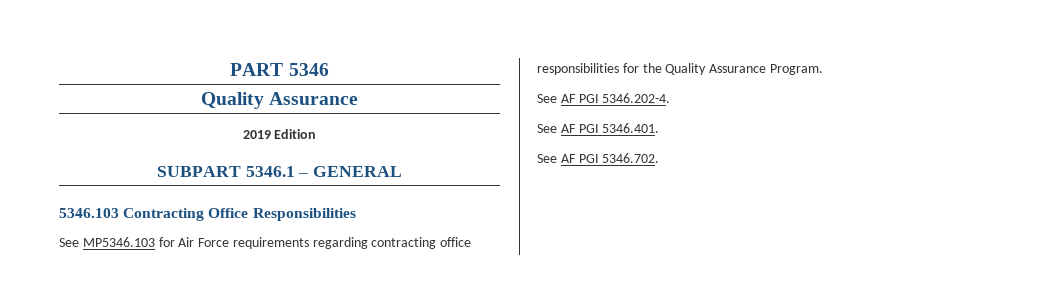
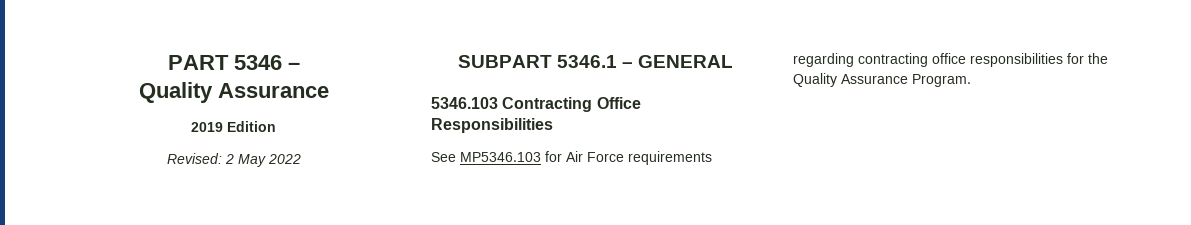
- PART 5346
+ PART 5346 –
+ Revised: 2 May 2022
- See AF PGI 5346.202-4.
- See AF PGI 5346.401.
- See AF PGI 5346.702.

